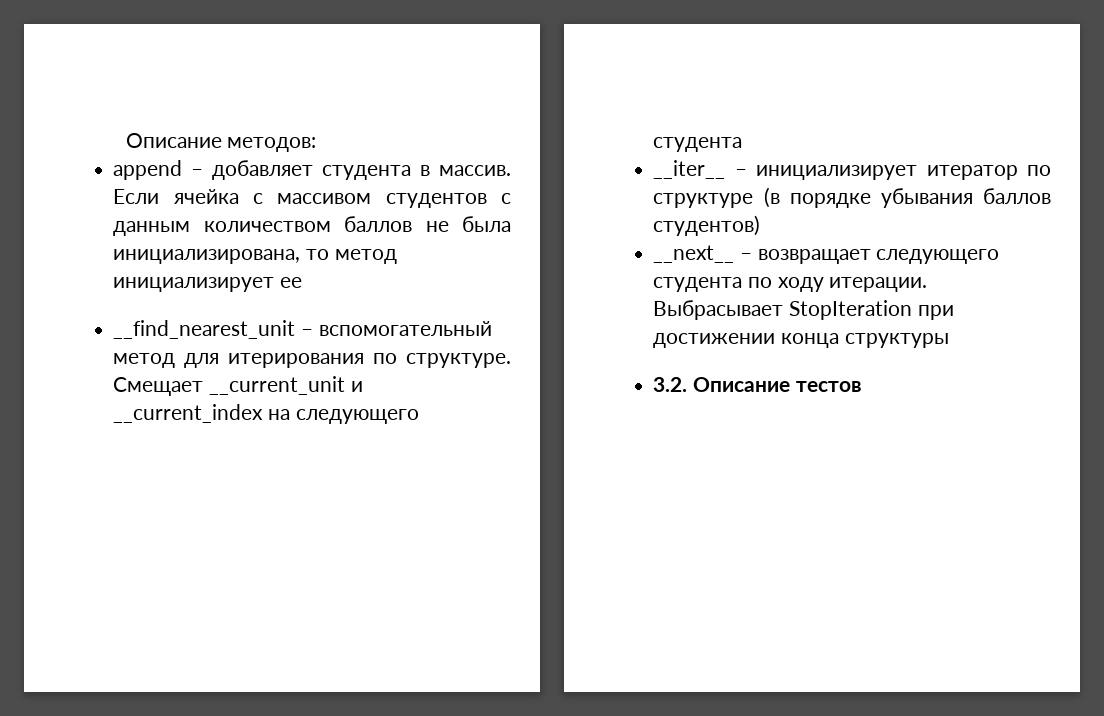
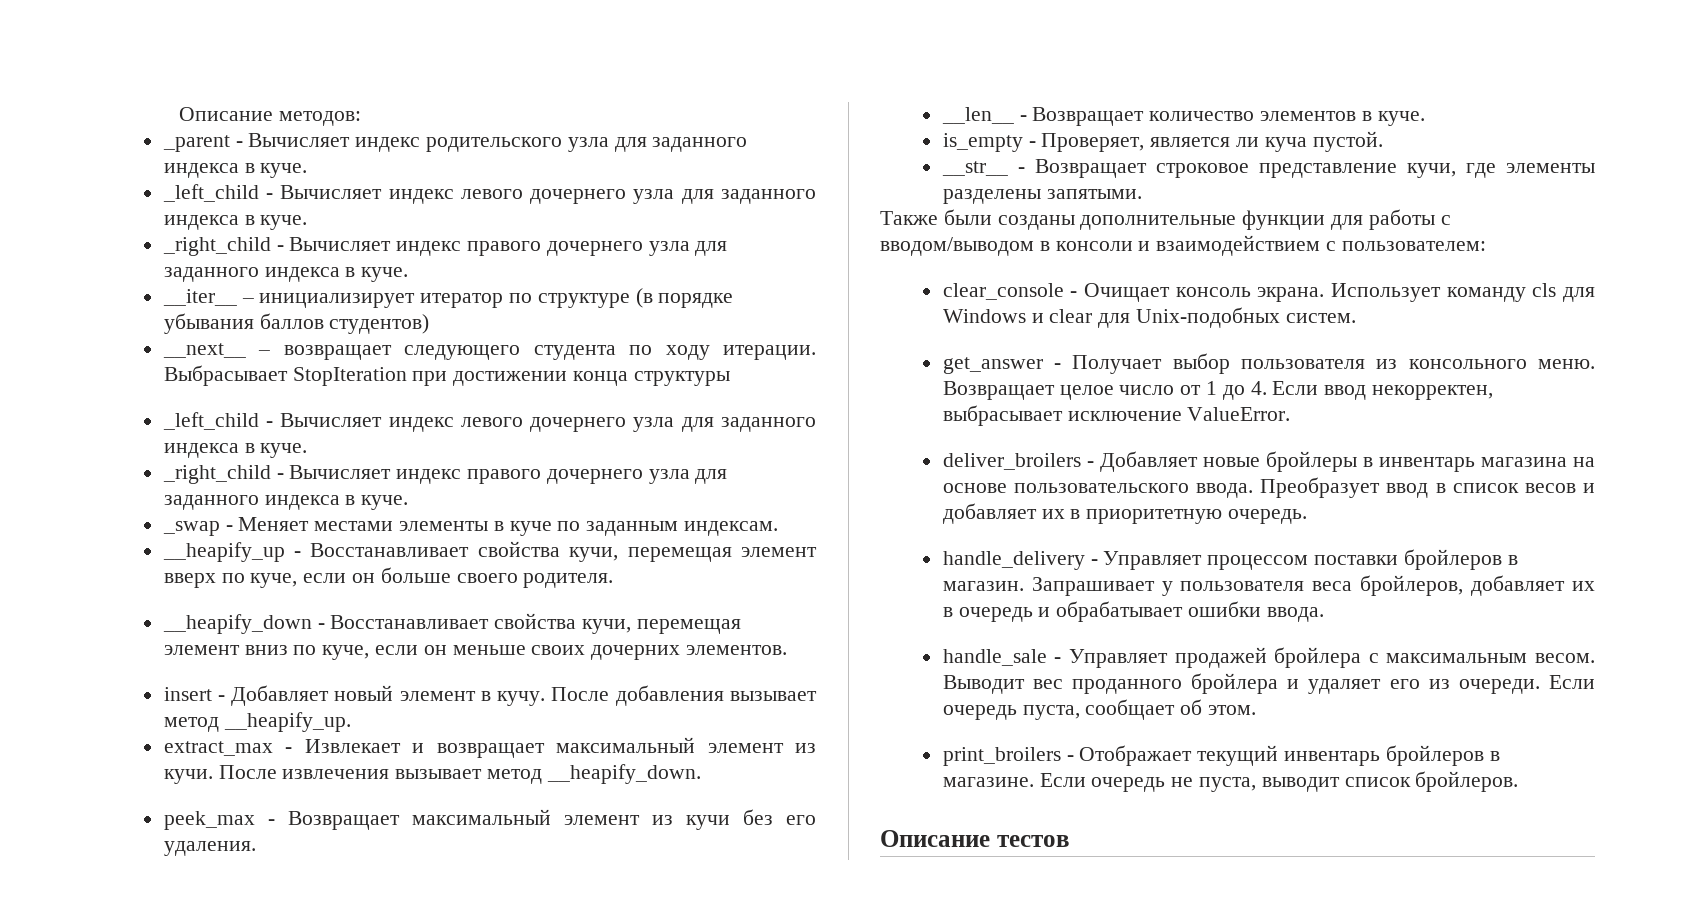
- append – добавляет студента в массив. Если ячейка с массивом студентов с данным количеством баллов не была инициализирована, то метод инициализирует ее
- __find_nearest_unit – вспомогательный метод для итерирования по структуре. Смещает __current_unit и __current_index на следующего студента
+ _parent - Вычисляет индекс родительского узла для заданного индекса в куче.
+ _left_child - Вычисляет индекс левого дочернего узла для заданного индекса в куче.
+ _right_child - Вычисляет индекс правого дочернего узла для заданного индекса в куче.
  Выбрасывает StopIteration при достижении конца структуры
- 3.2. Описание тестов
+ _left_child - Вычисляет индекс левого дочернего узла для заданного индекса в куче.
+ _right_child - Вычисляет индекс правого дочернего узла для заданного индекса в куче.
+ _swap - Меняет местами элементы в куче по заданным индексам.
+ __heapify_up - Восстанавливает свойства кучи, перемещая элемент вверх по куче, если он больше своего родителя.
+ __heapify_down - Восстанавливает свойства кучи, перемещая элемент вниз по куче, если он меньше своих дочерних элементов.
+ insert - Добавляет новый элемент в кучу. После добавления вызывает метод __heapify_up.
+ extract_max - Извлекает и возвращает максимальный элемент из кучи. После извлечения вызывает метод __heapify_down.
+ peek_max - Возвращает максимальный элемент из кучи без его удаления.
+ __len__ - Возвращает количество элементов в куче.
+ is_empty - Проверяет, является ли куча пустой.
+ __str__ - Возвращает строковое представление кучи, где элементы разделены запятыми.
+ Также были созданы дополнительные функции для работы с вводом/выводом в консоли и взаимодействием с пользователем:
+ clear_console - Очищает консоль экрана. Использует команду cls для Windows и clear для Unix-подобных систем.
+ get_answer - Получает выбор пользователя из консольного меню. Возвращает целое число от 1 до 4. Если ввод некорректен, выбрасывает исключение ValueError.
+ deliver_broilers - Добавляет новые бройлеры в инвентарь магазина на основе пользовательского ввода. Преобразует ввод в список весов и добавляет их в приоритетную очередь.
+ handle_delivery - Управляет процессом поставки бройлеров в магазин. Запрашивает у пользователя веса бройлеров, добавляет их в очередь и обрабатывает ошибки ввода.
+ handle_sale - Управляет продажей бройлера с максимальным весом. Выводит вес проданного бройлера и удаляет его из очереди. Если очередь пуста, сообщает об этом.
+ print_broilers - Отображает текущий инвентарь бройлеров в магазине. Если очередь не пуста, выводит список бройлеров.
+ Описание тестов

